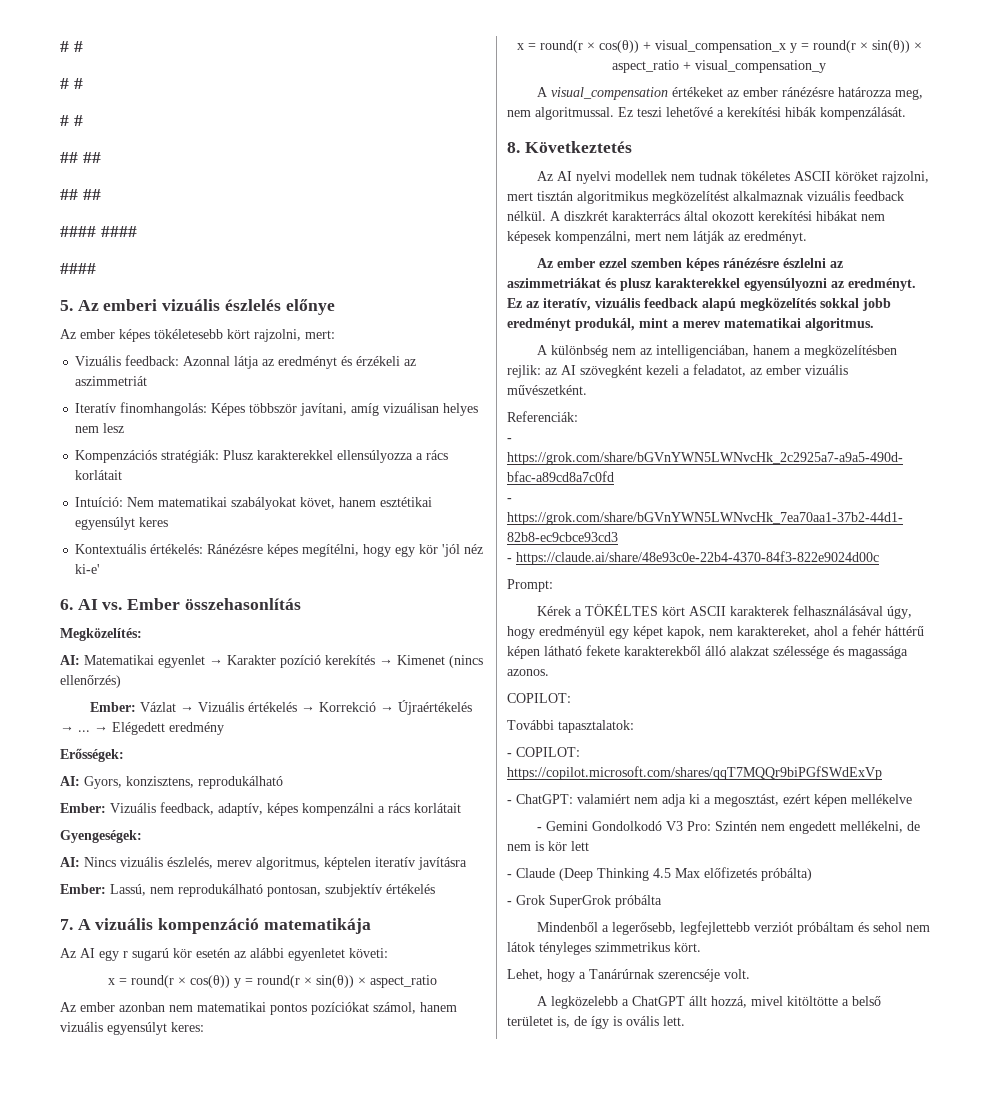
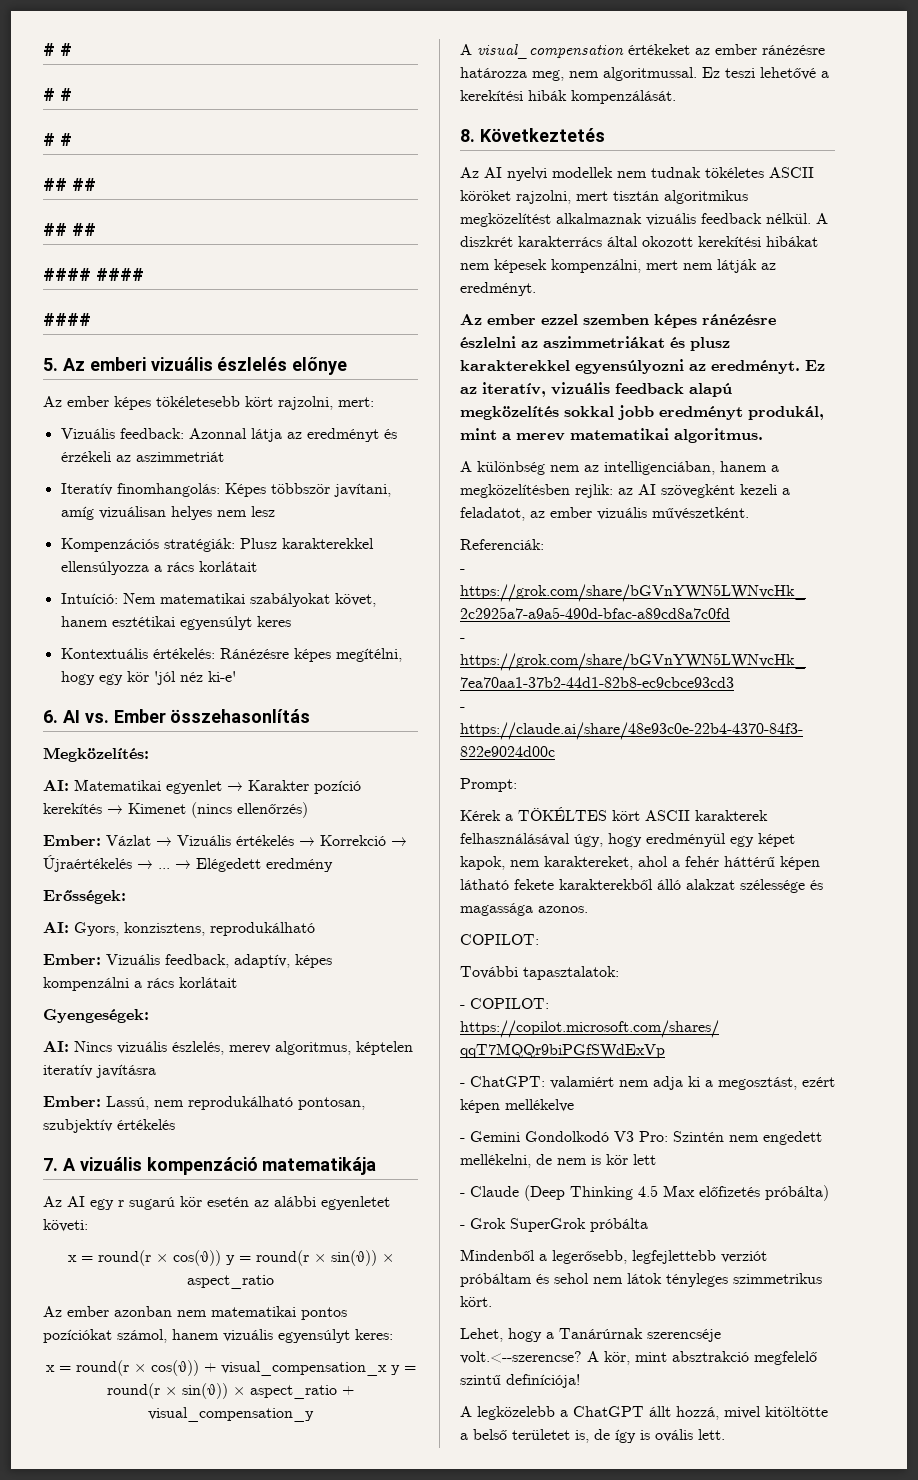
- Lehet, hogy a Tanárúrnak szerencséje volt.
+ Lehet, hogy a Tanárúrnak szerencséje volt.<--szerencse? A kör, mint absztrakció megfelelő szintű definíciója!

